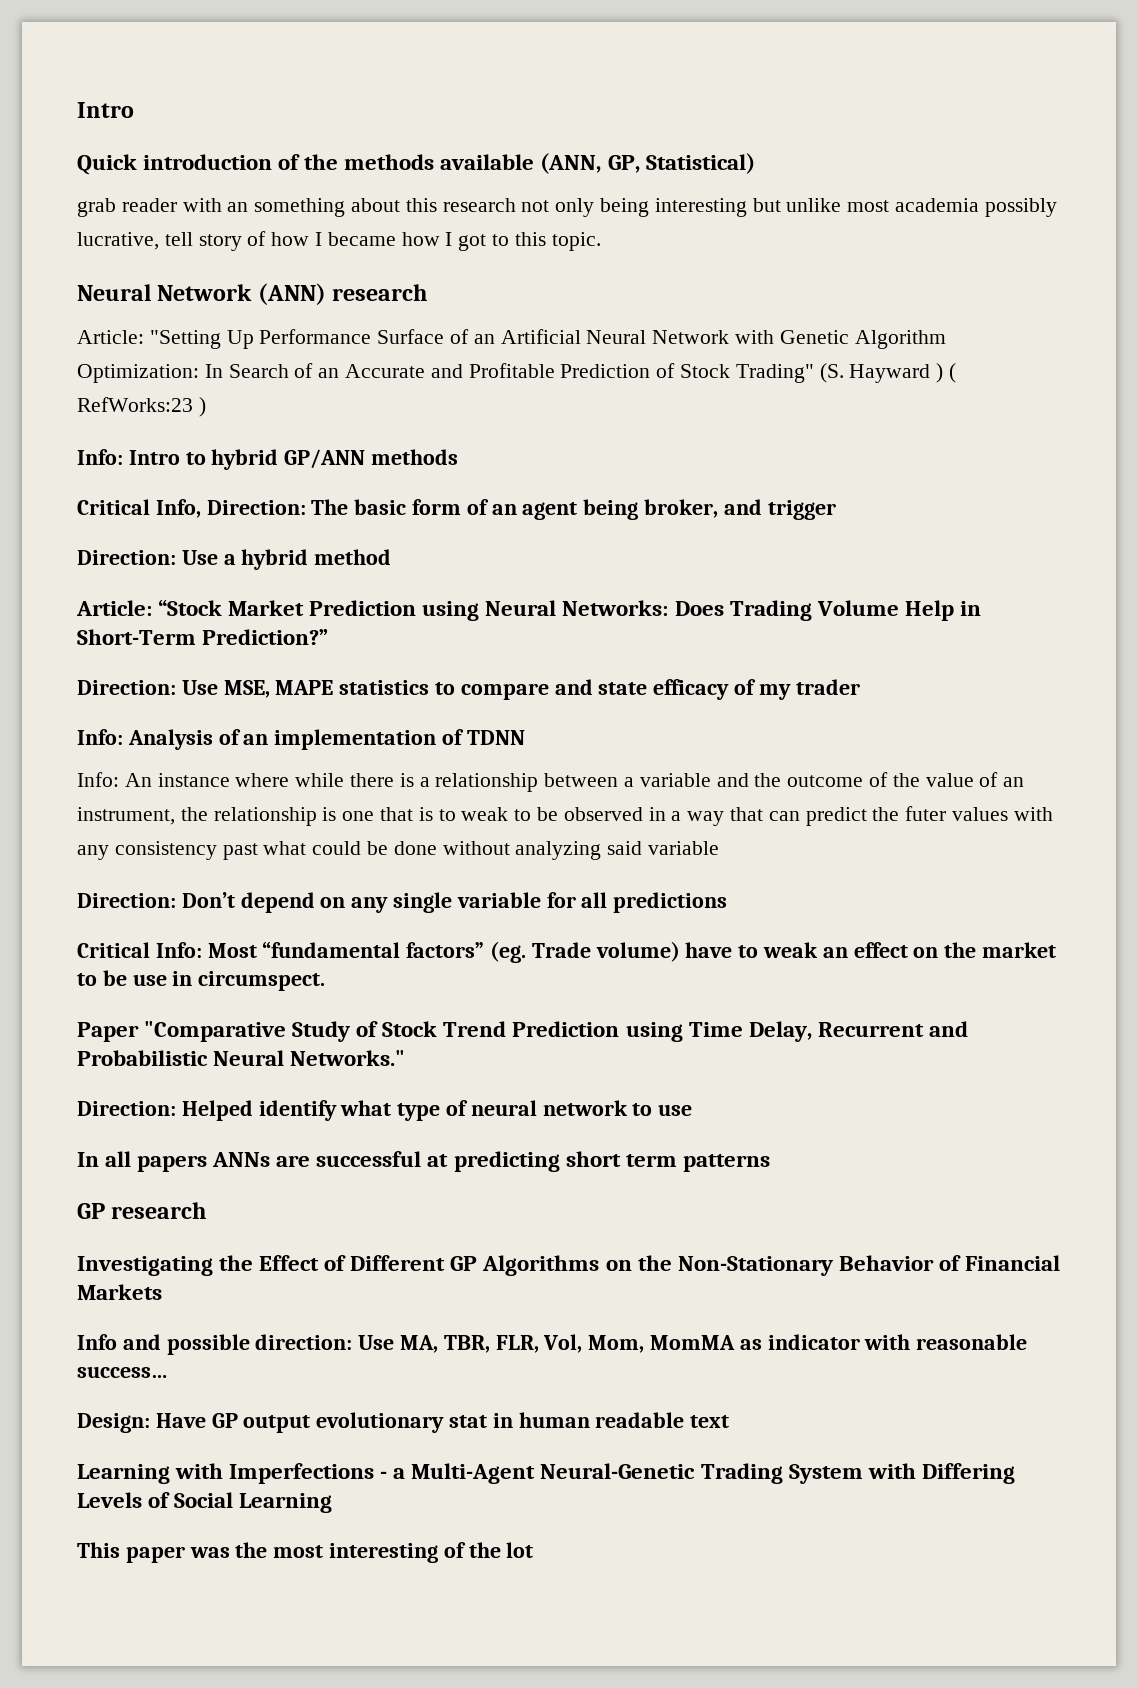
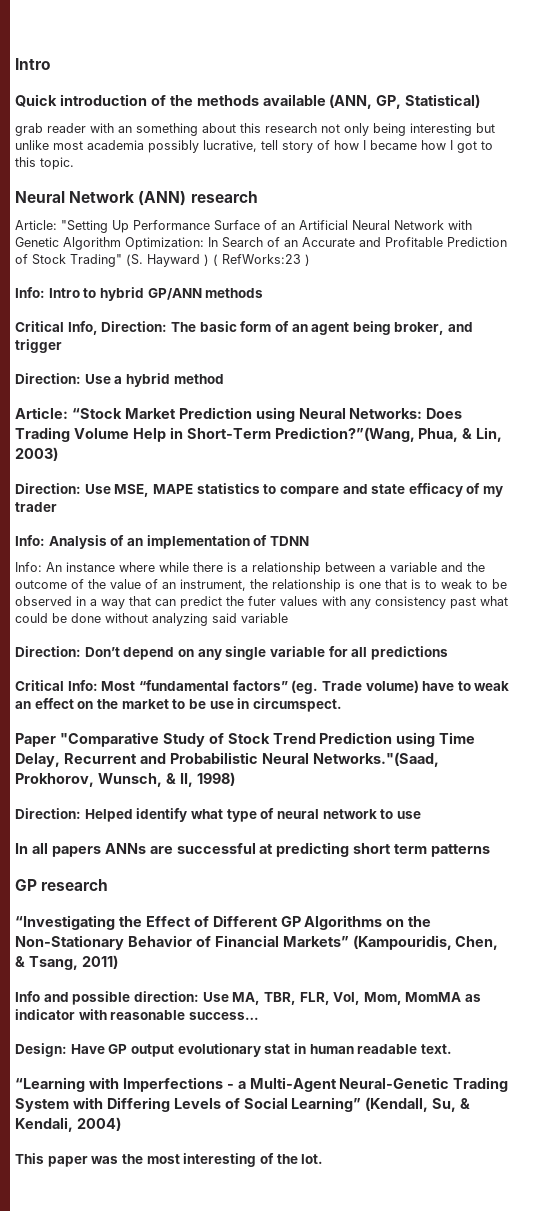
- Article: “Stock Market Prediction using Neural Networks: Does Trading Volume Help in Short-Term Prediction?”
+ Article: “Stock Market Prediction using Neural Networks: Does Trading Volume Help in Short-Term Prediction?”(Wang, Phua, & Lin, 2003)
- Paper "Comparative Study of Stock Trend Prediction using Time Delay, Recurrent and Probabilistic Neural Networks."
+ Paper "Comparative Study of Stock Trend Prediction using Time Delay, Recurrent and Probabilistic Neural Networks."(Saad, Prokhorov, Wunsch, & II, 1998)
- Investigating the Effect of Different GP Algorithms on the Non-Stationary Behavior of Financial Markets
+ “Investigating the Effect of Different GP Algorithms on the Non-Stationary Behavior of Financial Markets” (Kampouridis, Chen, & Tsang, 2011)
- Design: Have GP output evolutionary stat in human readable text
- Learning with Imperfections - a Multi-Agent Neural-Genetic Trading System with Differing Levels of Social Learning
+ Design: Have GP output evolutionary stat in human readable text.
+ “Learning with Imperfections - a Multi-Agent Neural-Genetic Trading System with Differing Levels of Social Learning” (Kendall, Su, & Kendali, 2004)
- This paper was the most interesting of the lot
+ This paper was the most interesting of the lot.

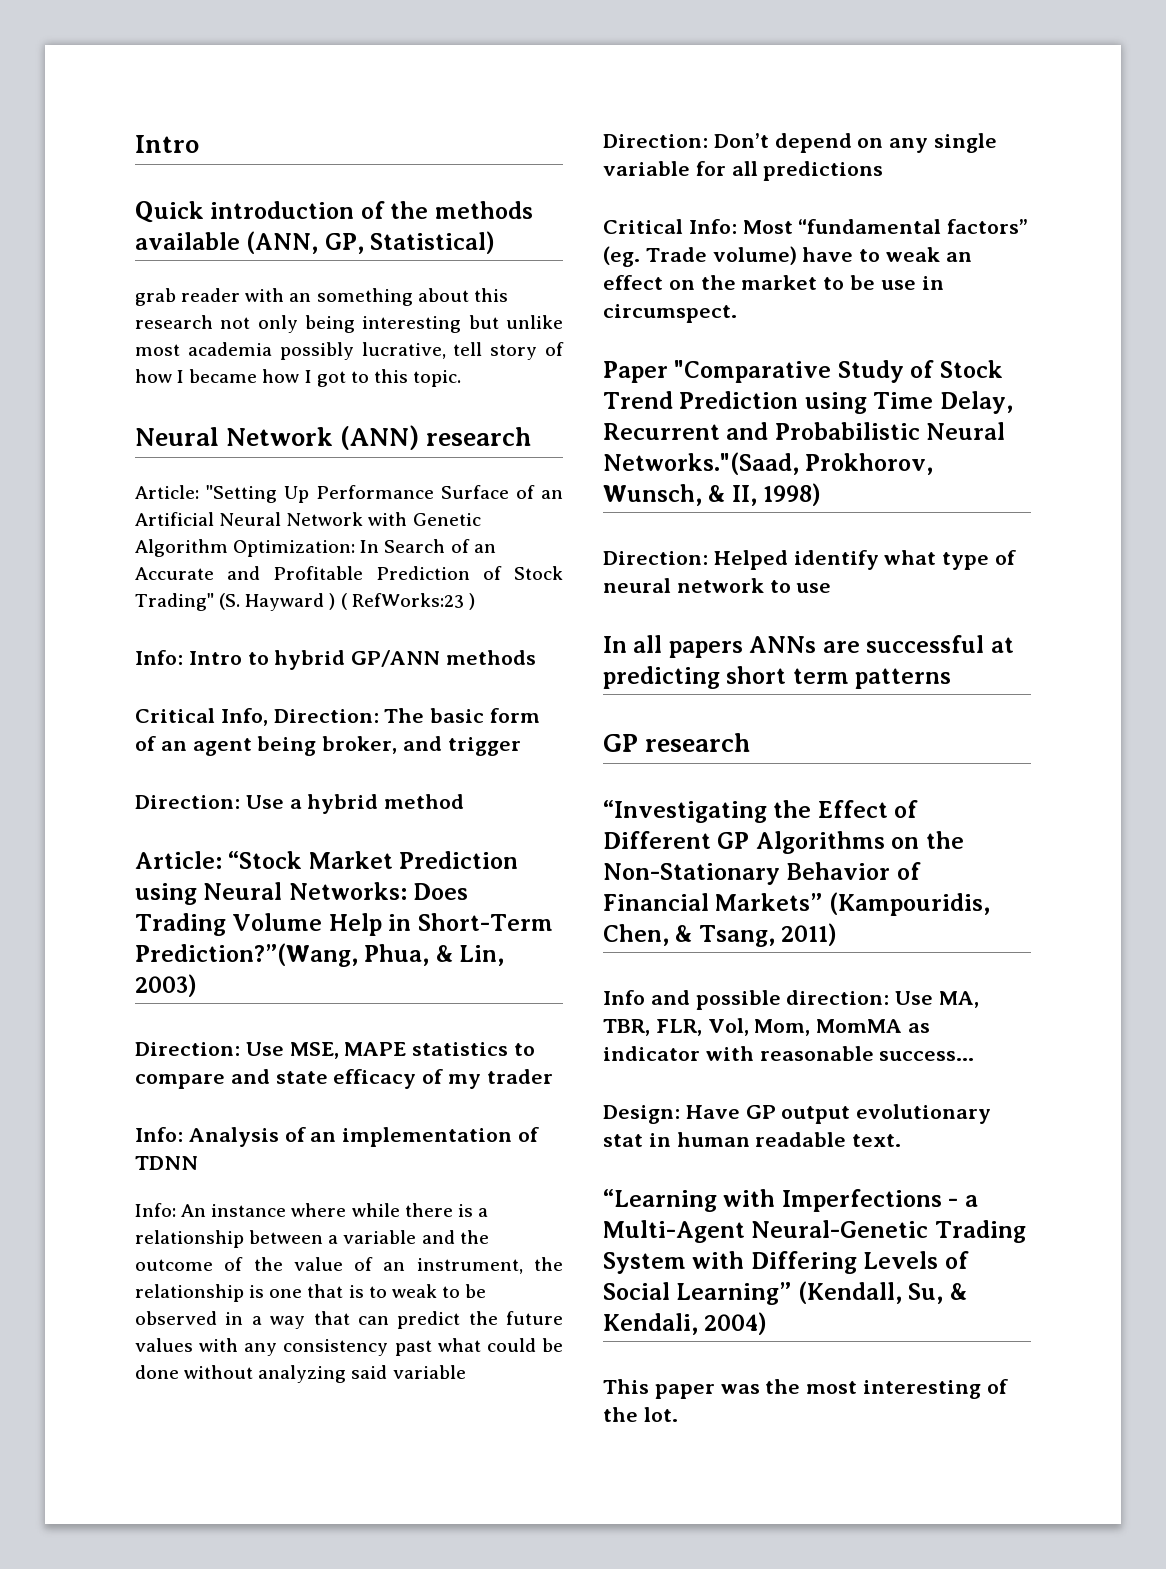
- Info: An instance where while there is a relationship between a variable and the outcome of the value of an instrument, the relationship is one that is to weak to be observed in a way that can predict the futer values with any consistency past what could be done without analyzing said variable
+ Info: An instance where while there is a relationship between a variable and the outcome of the value of an instrument, the relationship is one that is to weak to be observed in a way that can predict the future values with any consistency past what could be done without analyzing said variable

